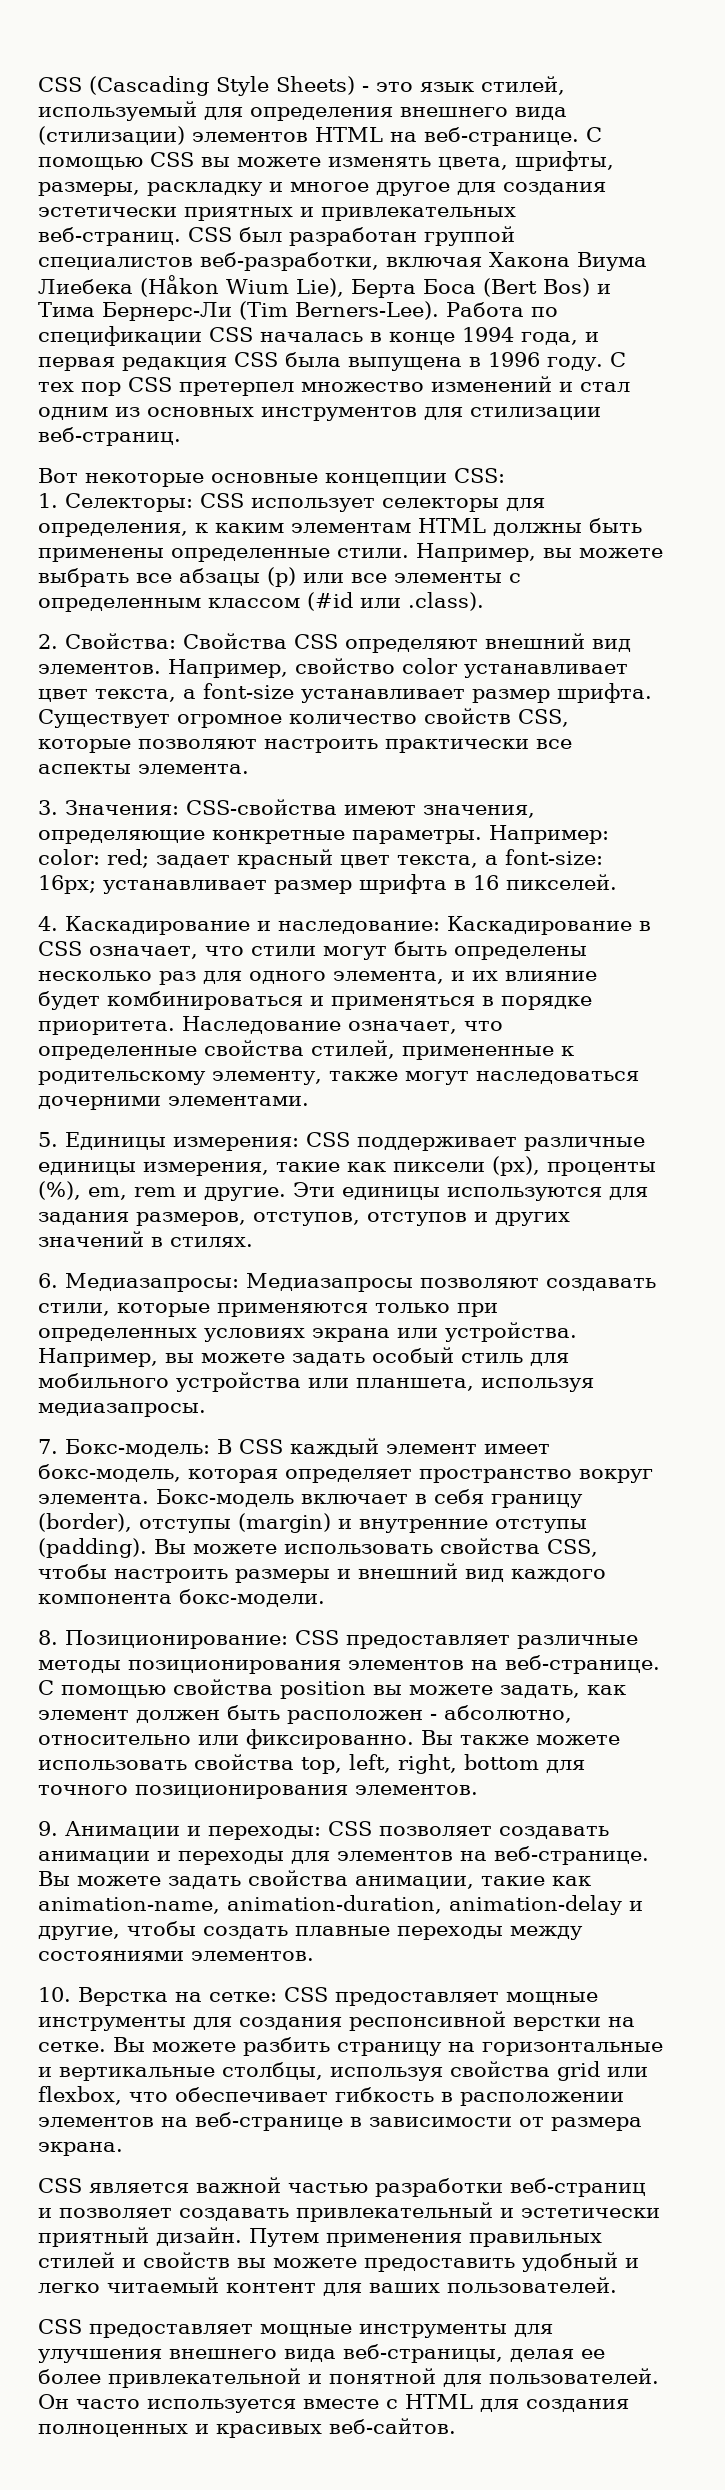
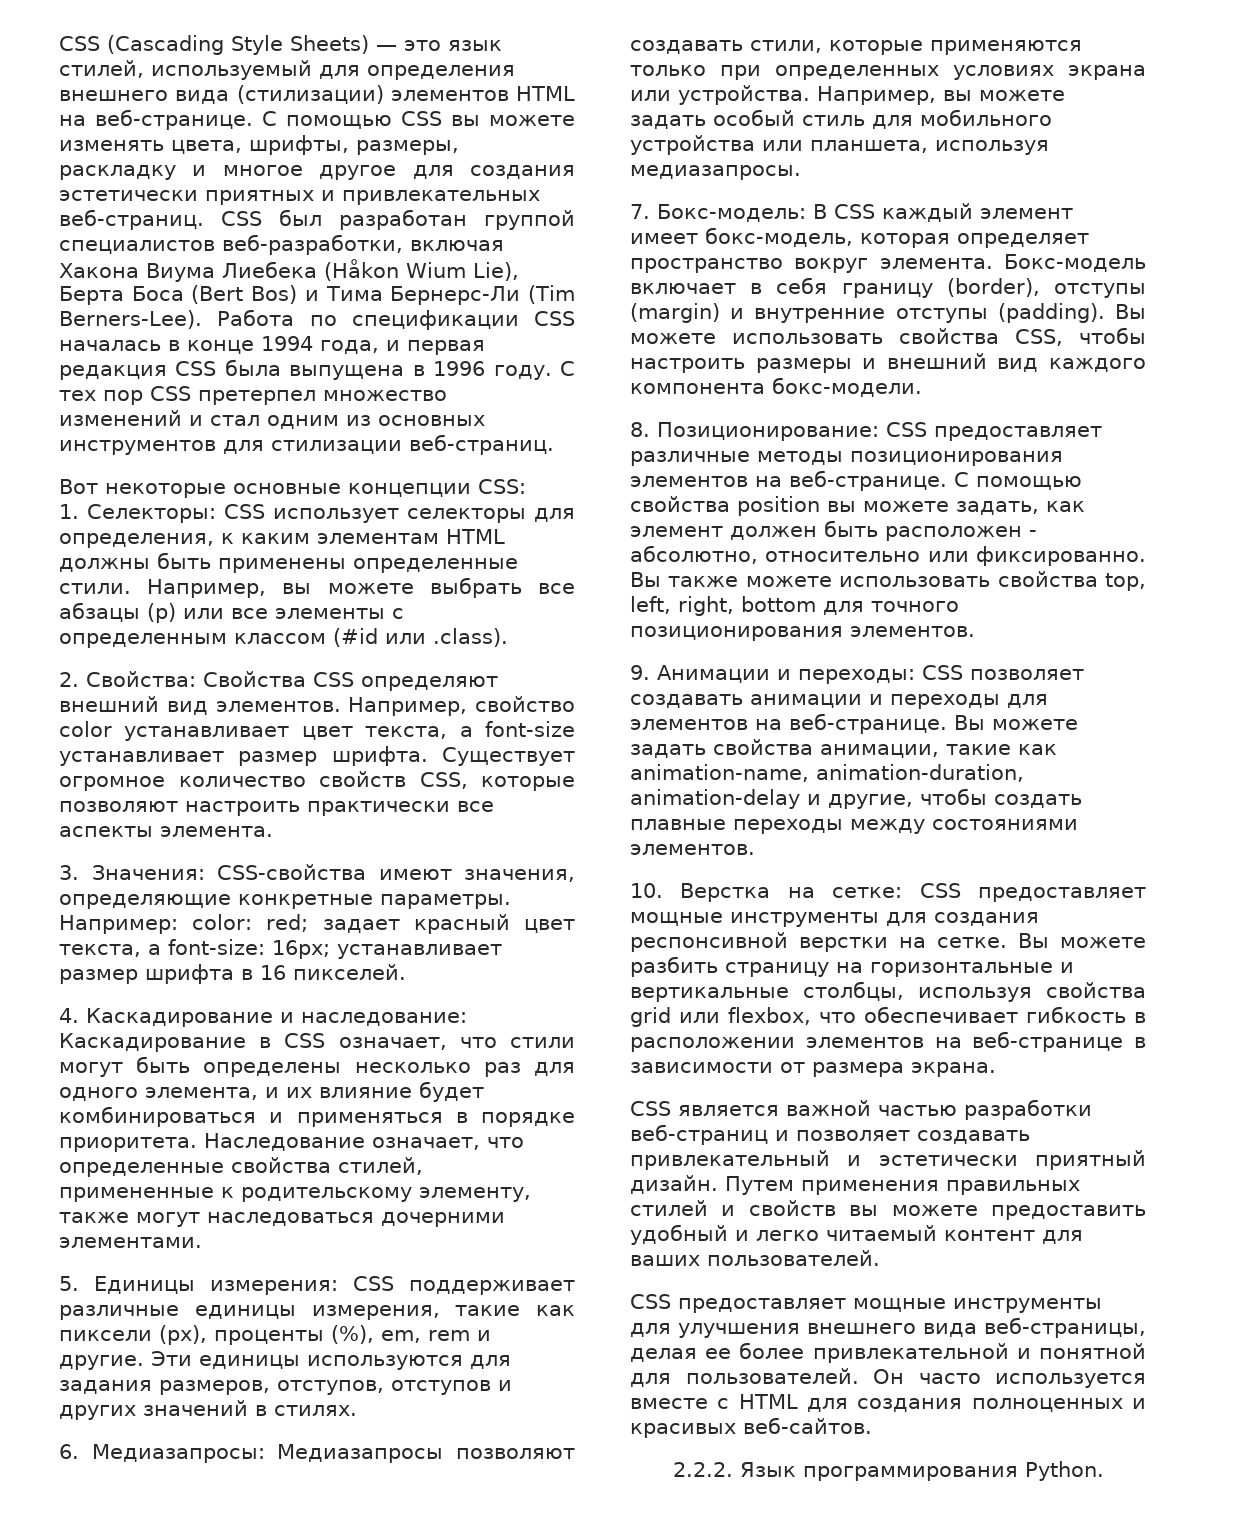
- CSS (Cascading Style Sheets) - это язык стилей, используемый для определения внешнего вида (стилизации) элементов HTML на веб-странице.
+ CSS (Cascading Style Sheets) — это язык стилей, используемый для определения внешнего вида (стилизации) элементов HTML на веб-странице.
+ 2.2.2. Язык программирования Python.

